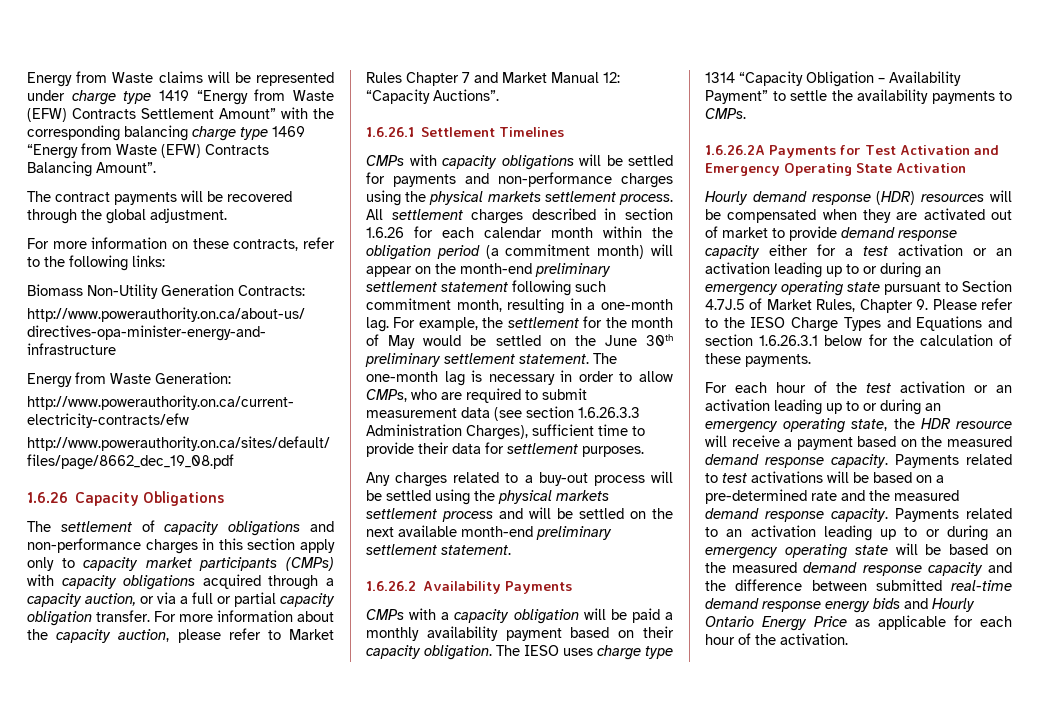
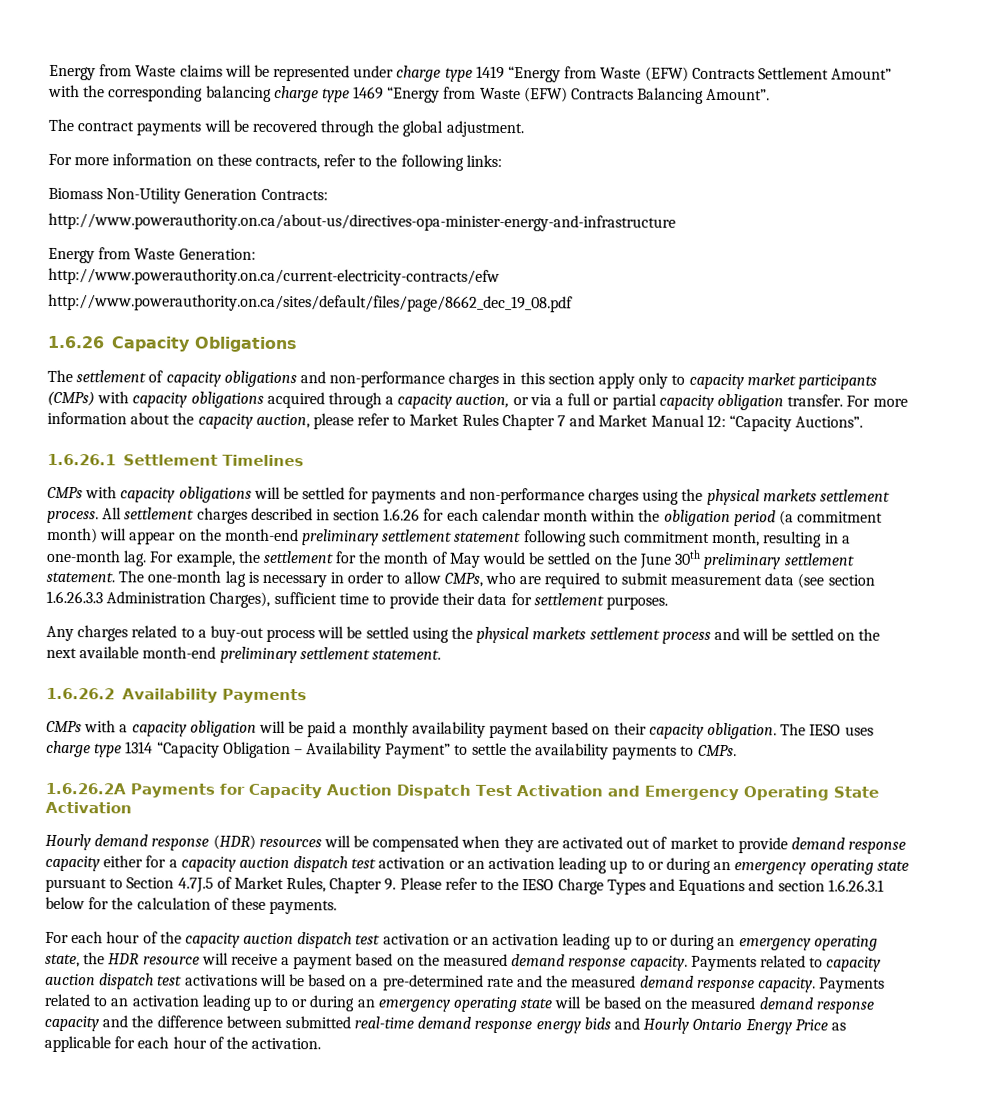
- 1.6.26.2A Payments for Test Activation and Emergency Operating State Activation
+ 1.6.26.2A Payments for Capacity Auction Dispatch Test Activation and Emergency Operating State Activation
- Hourly demand response (HDR) resources will be compensated when they are activated out of market to provide demand response capacity either for a test activation or an activation leading up to or during an emergency operating state pursuant to Section 4.7J.5 of Market Rules, Chapter 9. Please refer to the IESO Charge Types and Equations and section 1.6.26.3.1 below for the calculation of these payments.
+ Hourly demand response (HDR) resources will be compensated when they are activated out of market to provide demand response capacity either for a capacity auction dispatch test activation or an activation leading up to or during an emergency operating state pursuant to Section 4.7J.5 of Market Rules, Chapter 9. Please refer to the IESO Charge Types and Equations and section 1.6.26.3.1 below for the calculation of these payments.
- For each hour of the test activation or an activation leading up to or during an emergency operating state, the HDR resource will receive a payment based on the measured demand response capacity.
+ For each hour of the capacity auction dispatch test activation or an activation leading up to or during an emergency operating state, the HDR resource will receive a payment based on the measured demand response capacity.
- Payments related to test activations will be based on a pre-determined rate and the measured demand response capacity.
+ Payments related to capacity auction dispatch test activations will be based on a pre-determined rate and the measured demand response capacity.

